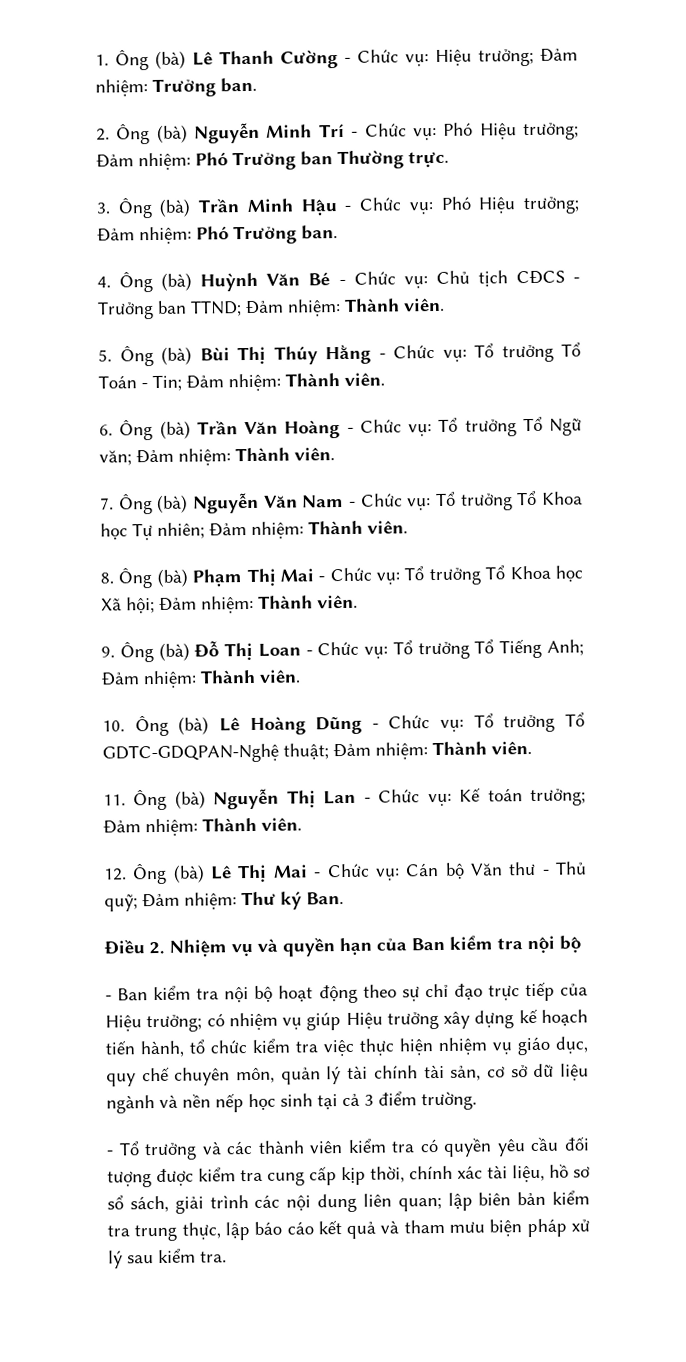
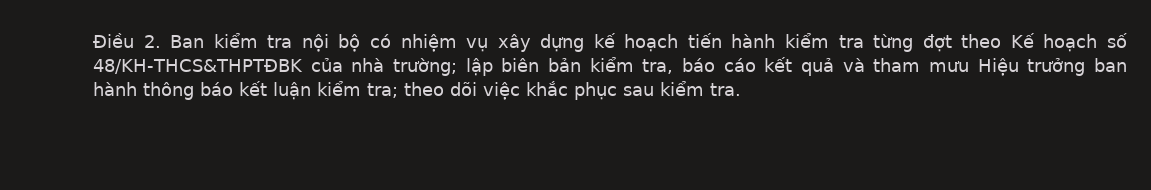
- 1. Ông (bà) Lê Thanh Cường - Chức vụ: Hiệu trưởng; Đảm nhiệm: Trưởng ban.
- 2. Ông (bà) Nguyễn Minh Trí - Chức vụ: Phó Hiệu trưởng; Đảm nhiệm: Phó Trưởng ban Thường trực.
- 3. Ông (bà) Trần Minh Hậu - Chức vụ: Phó Hiệu trưởng; Đảm nhiệm: Phó Trưởng ban.
- 4. Ông (bà) Huỳnh Văn Bé - Chức vụ: Chủ tịch CĐCS - Trưởng ban TTND; Đảm nhiệm: Thành viên.
- 5. Ông (bà) Bùi Thị Thúy Hằng - Chức vụ: Tổ trưởng Tổ Toán - Tin; Đảm nhiệm: Thành viên.
- 6. Ông (bà) Trần Văn Hoàng - Chức vụ: Tổ trưởng Tổ Ngữ văn; Đảm nhiệm: Thành viên.
- 7. Ông (bà) Nguyễn Văn Nam - Chức vụ: Tổ trưởng Tổ Khoa học Tự nhiên; Đảm nhiệm: Thành viên.
- 8. Ông (bà) Phạm Thị Mai - Chức vụ: Tổ trưởng Tổ Khoa học Xã hội; Đảm nhiệm: Thành viên.
- 9. Ông (bà) Đỗ Thị Loan - Chức vụ: Tổ trưởng Tổ Tiếng Anh; Đảm nhiệm: Thành viên.
- 10. Ông (bà) Lê Hoàng Dũng - Chức vụ: Tổ trưởng Tổ GDTC-GDQPAN-Nghệ thuật; Đảm nhiệm: Thành viên.
- 11. Ông (bà) Nguyễn Thị Lan - Chức vụ: Kế toán trưởng; Đảm nhiệm: Thành viên.
- 12. Ông (bà) Lê Thị Mai - Chức vụ: Cán bộ Văn thư - Thủ quỹ; Đảm nhiệm: Thư ký Ban.
- Điều 2. Nhiệm vụ và quyền hạn của Ban kiểm tra nội bộ
- - Ban kiểm tra nội bộ hoạt động theo sự chỉ đạo trực tiếp của Hiệu trưởng; có nhiệm vụ giúp Hiệu trưởng xây dựng kế hoạch tiến hành, tổ chức kiểm tra việc thực hiện nhiệm vụ giáo dục, quy chế chuyên môn, quản lý tài chính tài sản, cơ sở dữ liệu ngành và nền nếp học sinh tại cả 3 điểm trường.
- - Tổ trưởng và các thành viên kiểm tra có quyền yêu cầu đối tượng được kiểm tra cung cấp kịp thời, chính xác tài liệu, hồ sơ sổ sách, giải trình các nội dung liên quan; lập biên bản kiểm tra trung thực, lập báo cáo kết quả và tham mưu biện pháp xử lý sau kiểm tra.
+ Điều 2. Ban kiểm tra nội bộ có nhiệm vụ xây dựng kế hoạch tiến hành kiểm tra từng đợt theo Kế hoạch số 48/KH-THCS&THPTĐBK của nhà trường; lập biên bản kiểm tra, báo cáo kết quả và tham mưu Hiệu trưởng ban hành thông báo kết luận kiểm tra; theo dõi việc khắc phục sau kiểm tra.

